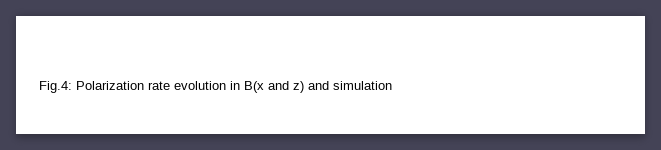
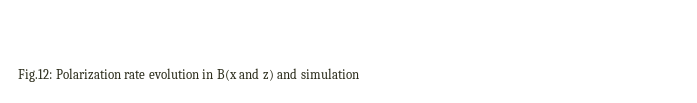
- Fig.4: Polarization rate evolution in B(x and z) and simulation
+ Fig.12: Polarization rate evolution in B(x and z) and simulation

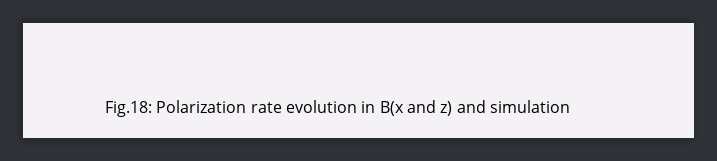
- Fig.12: Polarization rate evolution in B(x and z) and simulation
+ Fig.18: Polarization rate evolution in B(x and z) and simulation

